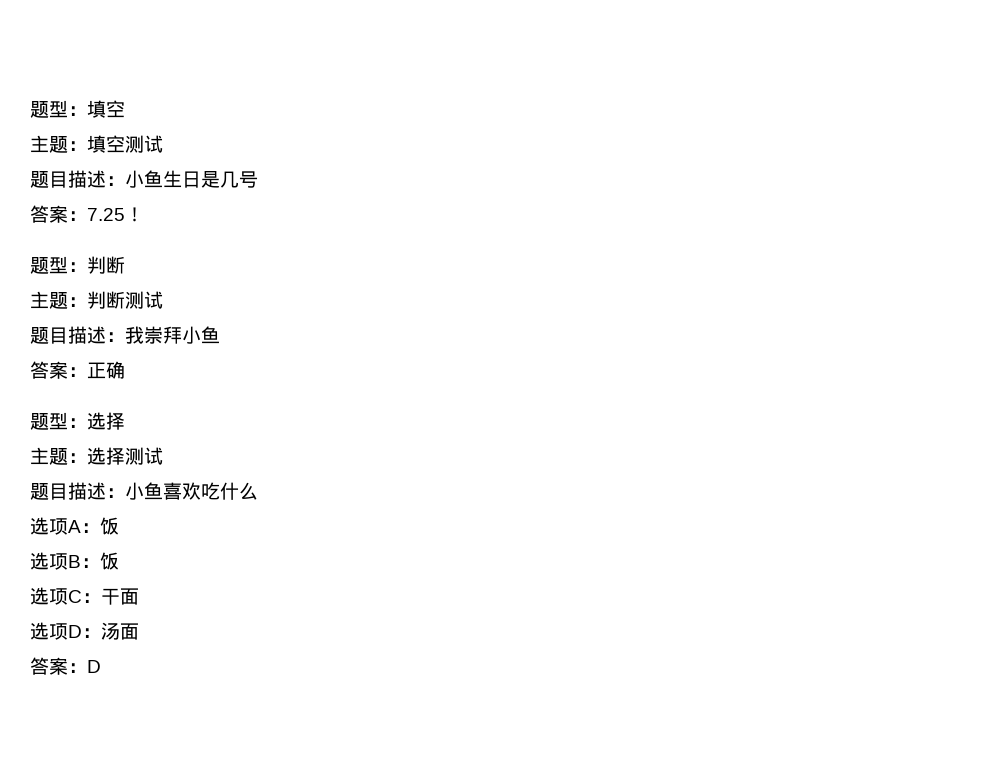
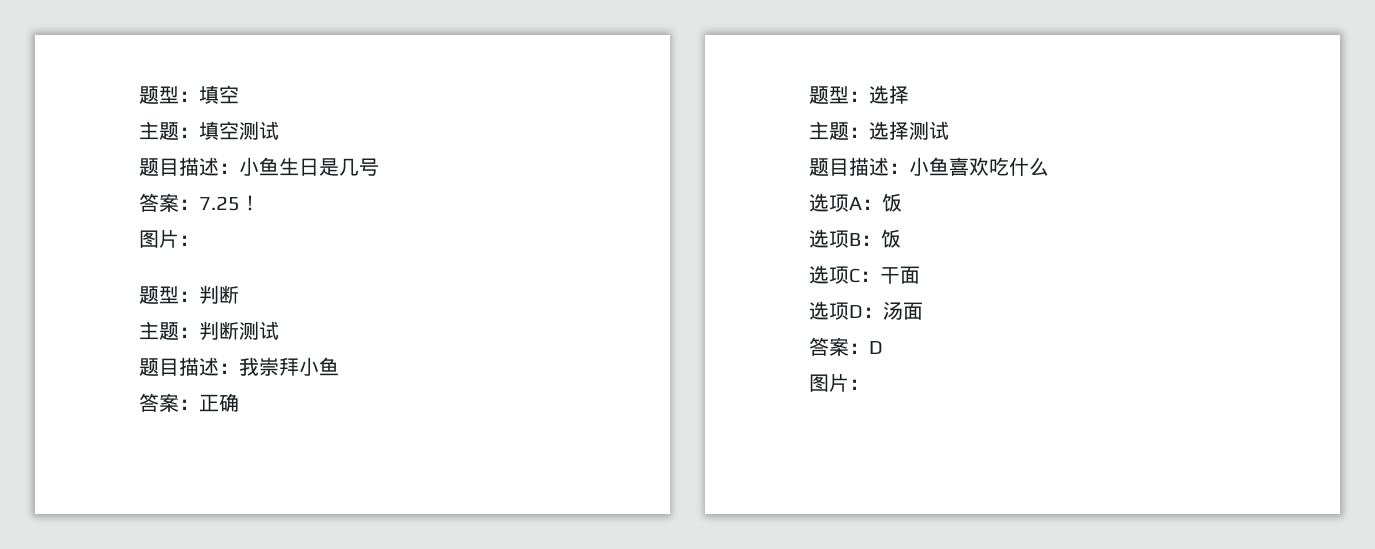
  答案：7.25！
+ 图片：
  答案：D
+ 图片：

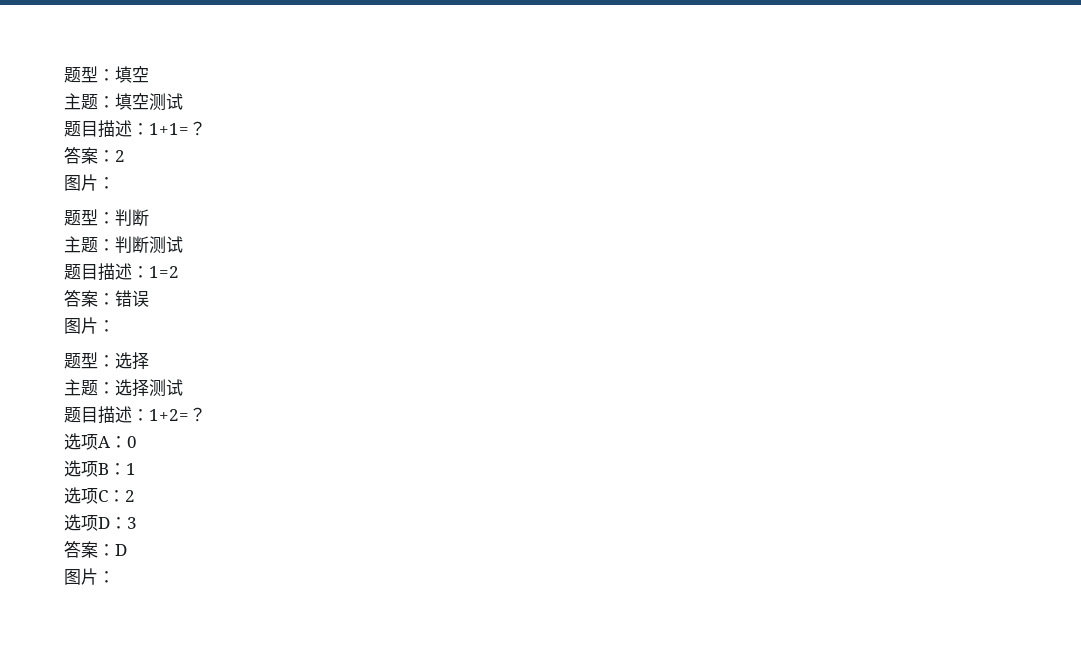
- 题目描述：小鱼生日是几号
- 答案：7.25！
+ 题目描述：1+1=？
+ 答案：2
- 题目描述：我崇拜小鱼
- 答案：正确
+ 题目描述：1=2
+ 答案：错误
+ 图片：
- 题目描述：小鱼喜欢吃什么
+ 题目描述：1+2=？
- 选项A：饭
+ 选项A：0
- 选项B：饭
+ 选项B：1
- 选项C：干面
+ 选项C：2
- 选项D：汤面
+ 选项D：3

